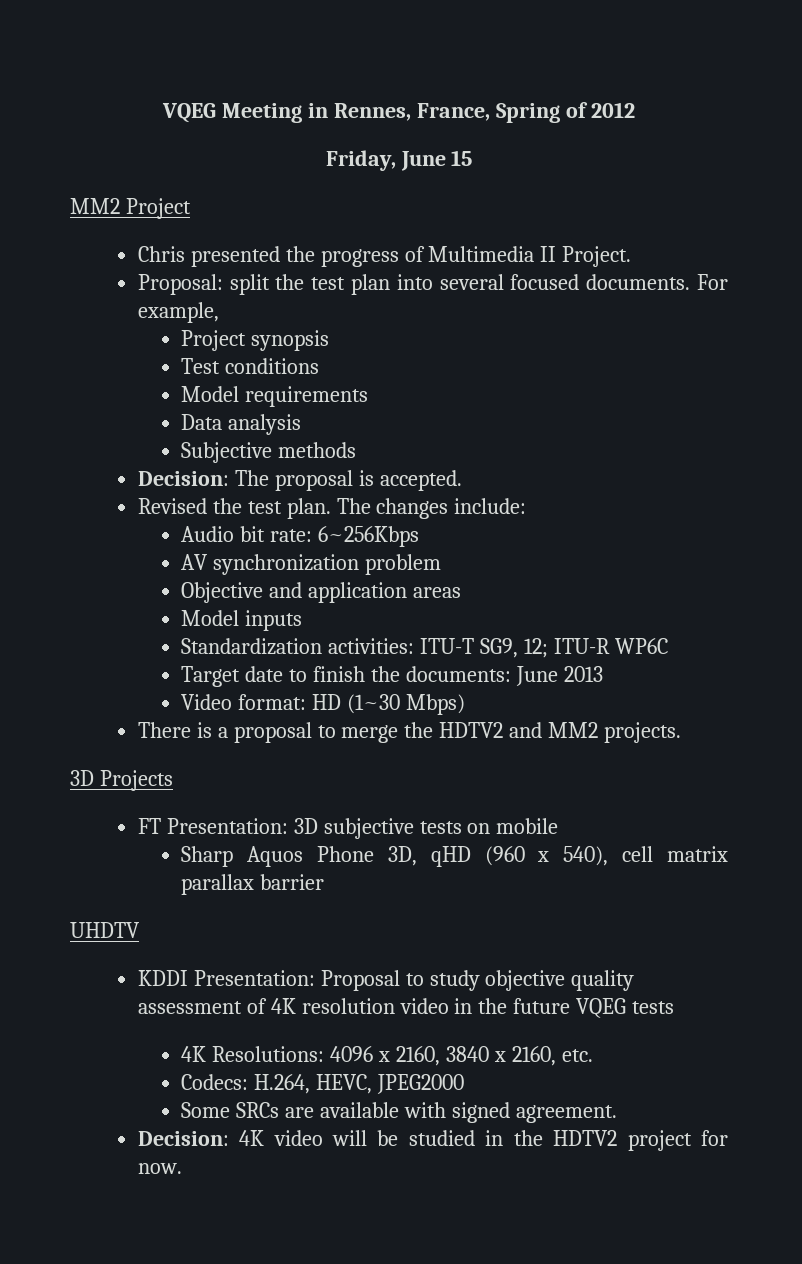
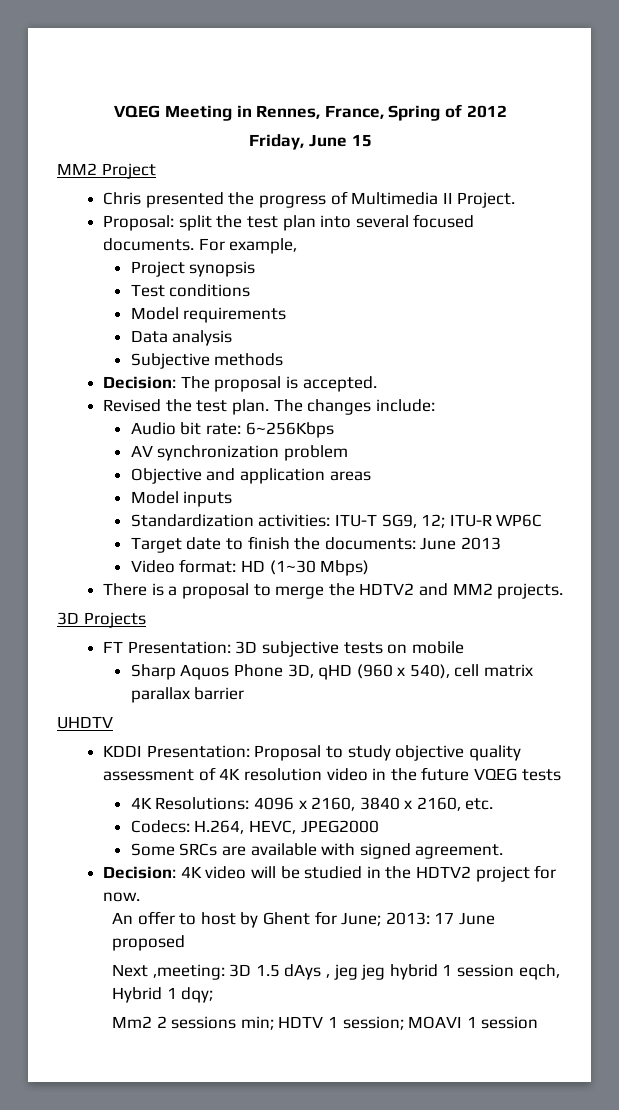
+ An offer to host by Ghent for June; 2013: 17 June proposed
+ Next ,meeting: 3D 1.5 dAys , jeg jeg hybrid 1 session eqch, Hybrid 1 dqy;
+ Mm2 2 sessions min; HDTV 1 session; MOAVI 1 session

